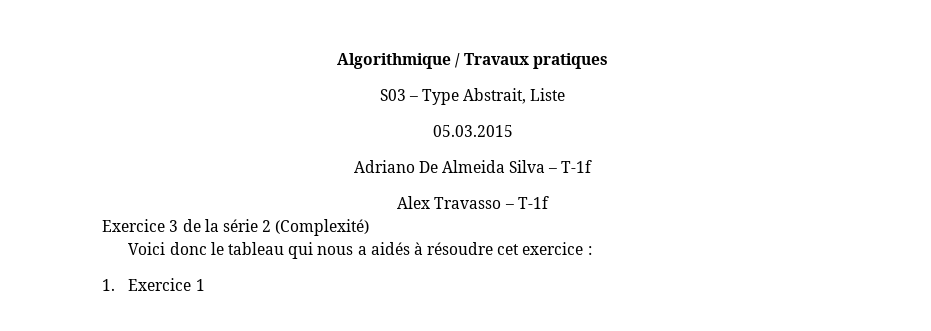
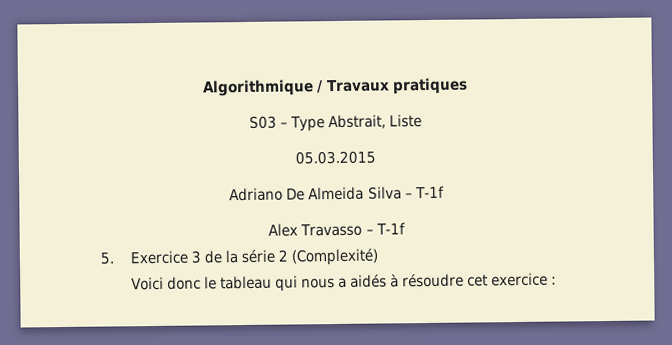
- Exercice 3 de la série 2 (Complexité)
+ 5. Exercice 3 de la série 2 (Complexité)
- 1. Exercice 1

